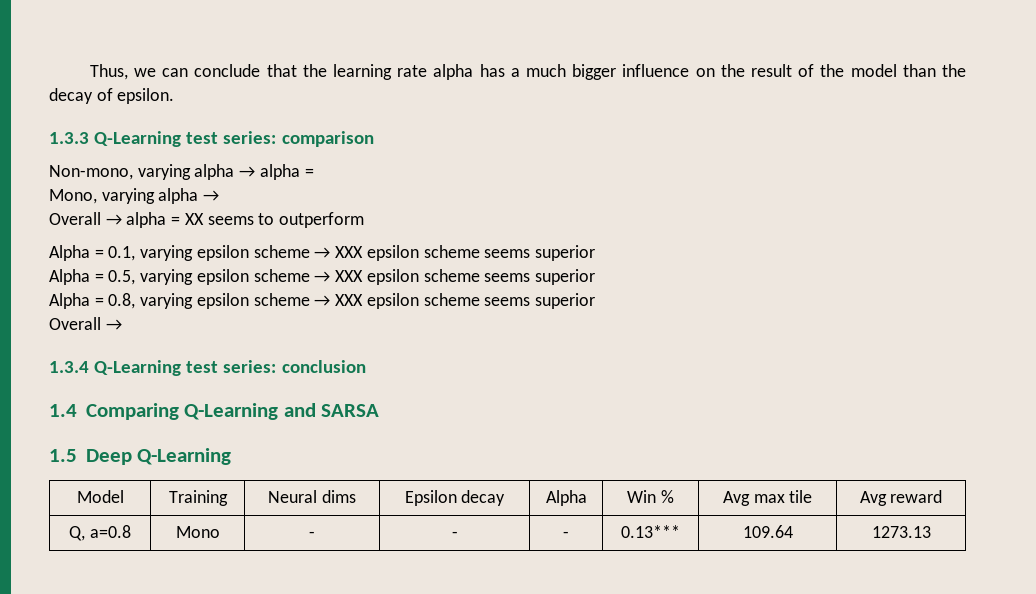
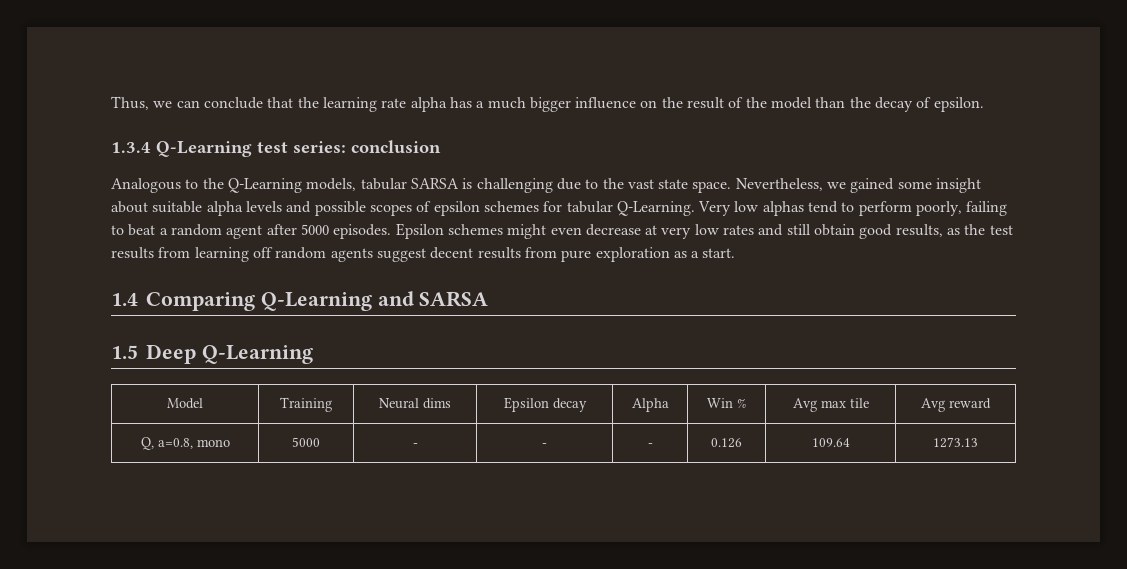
- 1.3.3 Q-Learning test series: comparison
- Non-mono, varying alpha → alpha =
- Mono, varying alpha →
- Overall → alpha = XX seems to outperform
- Alpha = 0.1, varying epsilon scheme → XXX epsilon scheme seems superior
- Alpha = 0.5, varying epsilon scheme → XXX epsilon scheme seems superior
- Alpha = 0.8, varying epsilon scheme → XXX epsilon scheme seems superior
- Overall →
+ Analogous to the Q-Learning models, tabular SARSA is challenging due to the vast state space. Nevertheless, we gained some insight about suitable alpha levels and possible scopes of epsilon schemes for tabular Q-Learning. Very low alphas tend to perform poorly, failing to beat a random agent after 5000 episodes. Epsilon schemes might even decrease at very low rates and still obtain good results, as the test results from learning off random agents suggest decent results from pure exploration as a start.
- Q, a=0.8 | Mono | - | - | - | 0.13*** | 109.64 | 1273.13
+ Q, a=0.8, mono | 5000 | - | - | - | 0.126 | 109.64 | 1273.13

